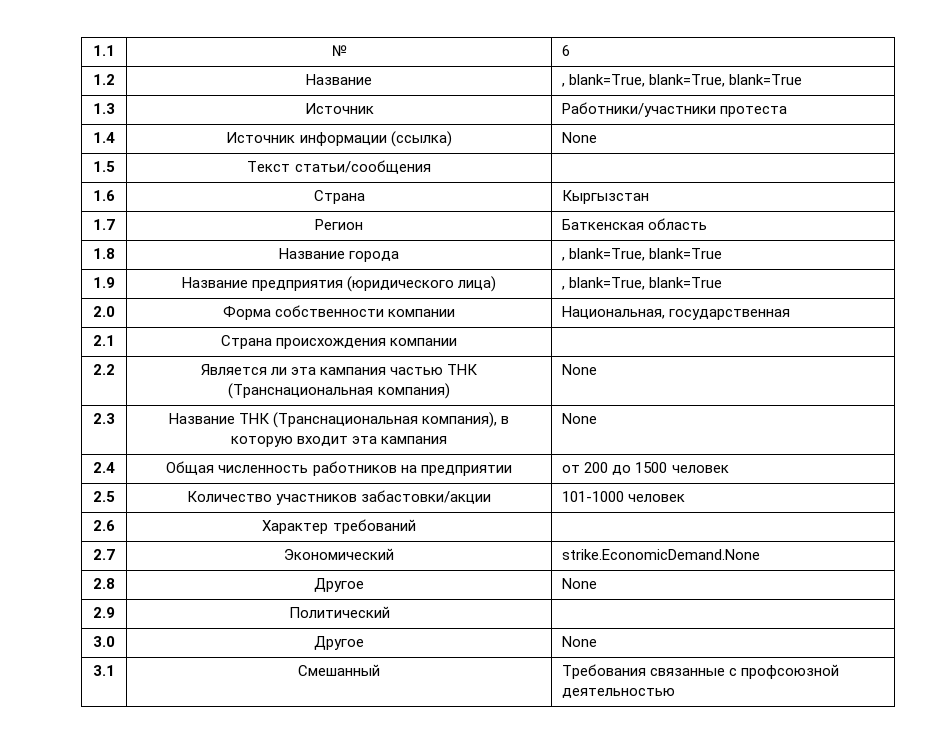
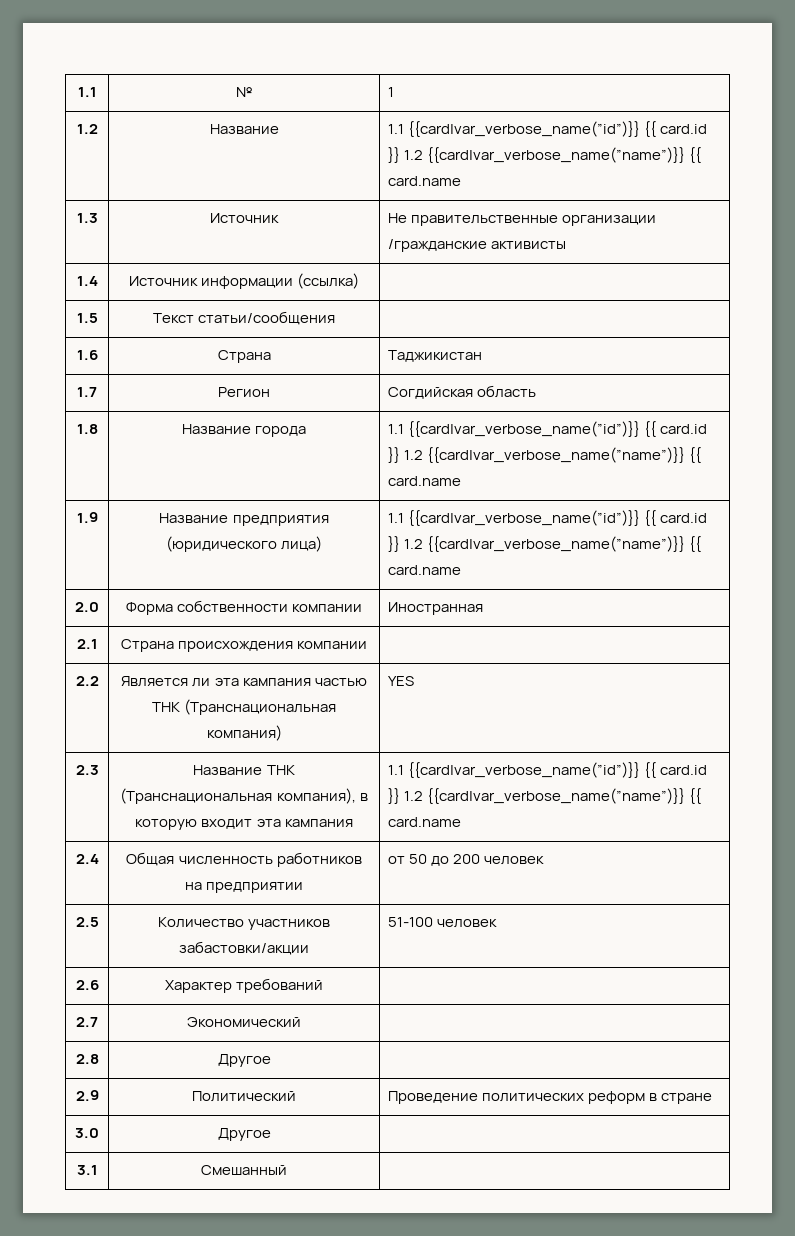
- 1.1 | № | 6
+ 1.1 | № | 1
- 1.2 | Название | , blank=True, blank=True, blank=True
- 1.3 | Источник | Работники/участники протеста
+ 1.2 | Название | 1.1 {{card|var_verbose_name(”id”)}} {{ card.id }} 1.2 {{card|var_verbose_name(”name”)}} {{ card.name
+ 1.3 | Источник | Не правительственные организации /гражданские активисты
- 1.4 | Источник информации (ссылка) | None
+ 1.4 | Источник информации (ссылка) |
- 1.6 | Страна | Кыргызстан
+ 1.6 | Страна | Таджикистан
- 1.7 | Регион | Баткенская область
+ 1.7 | Регион | Согдийская область
- 1.8 | Название города | , blank=True, blank=True
+ 1.8 | Название города | 1.1 {{card|var_verbose_name(”id”)}} {{ card.id }} 1.2 {{card|var_verbose_name(”name”)}} {{ card.name
- 1.9 | Название предприятия (юридического лица) | , blank=True, blank=True
+ 1.9 | Название предприятия (юридического лица) | 1.1 {{card|var_verbose_name(”id”)}} {{ card.id }} 1.2 {{card|var_verbose_name(”name”)}} {{ card.name
- 2.0 | Форма собственности компании | Национальная, государственная
+ 2.0 | Форма собственности компании | Иностранная
- 2.2 | Является ли эта кампания частью ТНК (Транснациональная компания) | None
+ 2.2 | Является ли эта кампания частью ТНК (Транснациональная компания) | YES
- 2.3 | Название ТНК (Транснациональная компания), в которую входит эта кампания | None
+ 2.3 | Название ТНК (Транснациональная компания), в которую входит эта кампания | 1.1 {{card|var_verbose_name(”id”)}} {{ card.id }} 1.2 {{card|var_verbose_name(”name”)}} {{ card.name
- 2.4 | Общая численность работников на предприятии | от 200 до 1500 человек
+ 2.4 | Общая численность работников на предприятии | от 50 до 200 человек
- 2.5 | Количество участников забастовки/акции | 101-1000 человек
+ 2.5 | Количество участников забастовки/акции | 51-100 человек
- 2.7 | Экономический | strike.EconomicDemand.None
+ 2.7 | Экономический |
- 2.8 | Другое | None
+ 2.8 | Другое |
- 2.9 | Политический |
+ 2.9 | Политический | Проведение политических реформ в стране
- 3.0 | Другое | None
+ 3.0 | Другое |
- 3.1 | Смешанный | Требования связанные с профсоюзной деятельностью
+ 3.1 | Смешанный |

